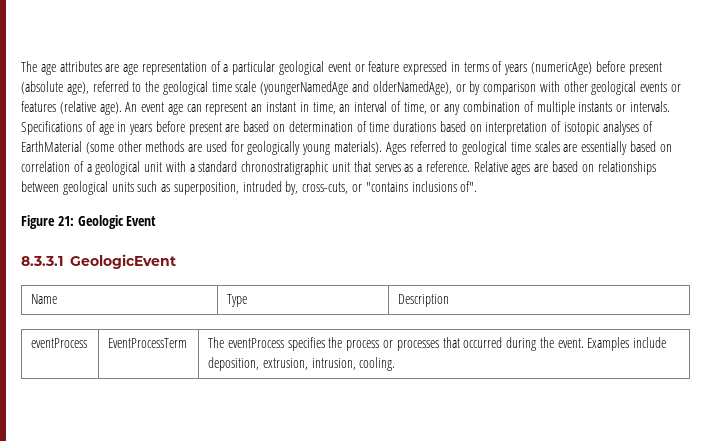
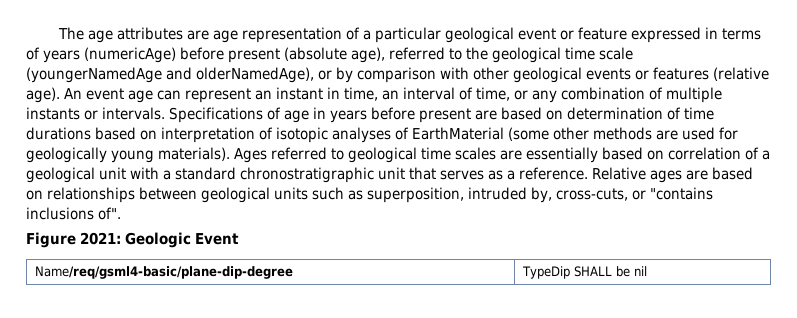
- Figure 21: Geologic Event
+ Figure 2021: Geologic Event
- 8.3.3.1 GeologicEvent
- Name | Type | Description
- eventProcess | EventProcessTerm | The eventProcess specifies the process or processes that occurred during the event. Examples include deposition, extrusion, intrusion, cooling.
+ Name/req/gsml4-basic/plane-dip-degree | TypeDip SHALL be nil

